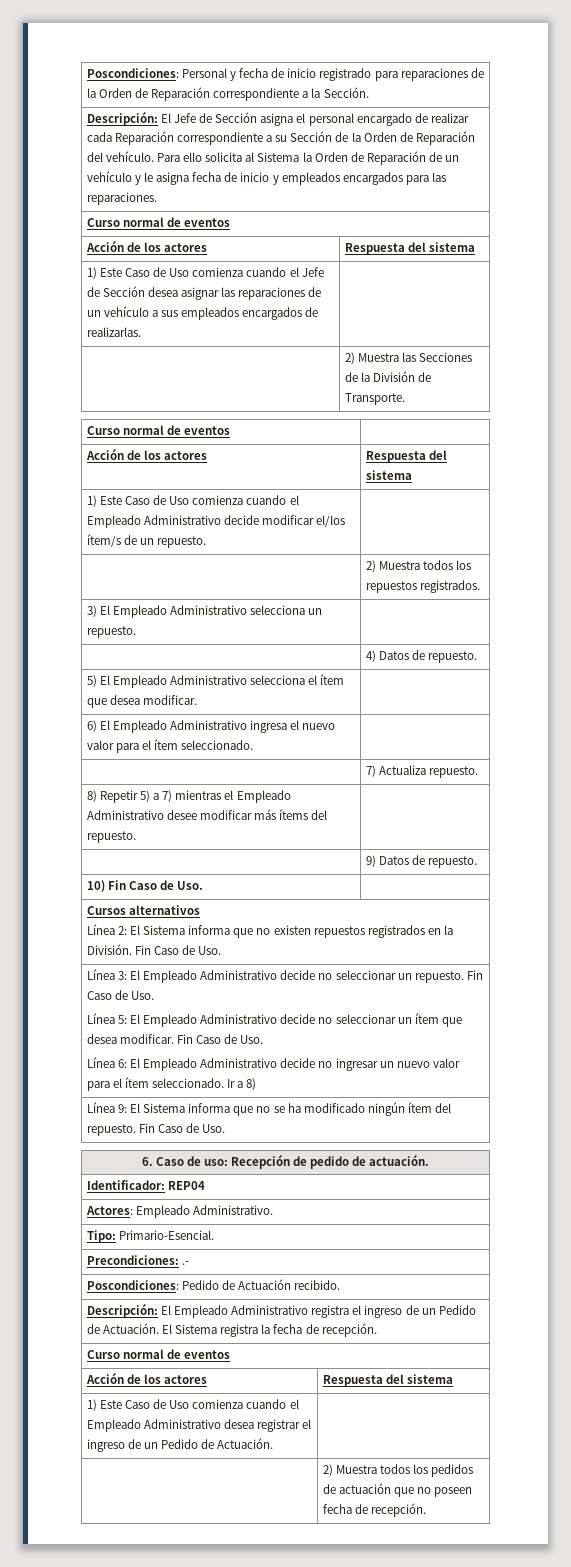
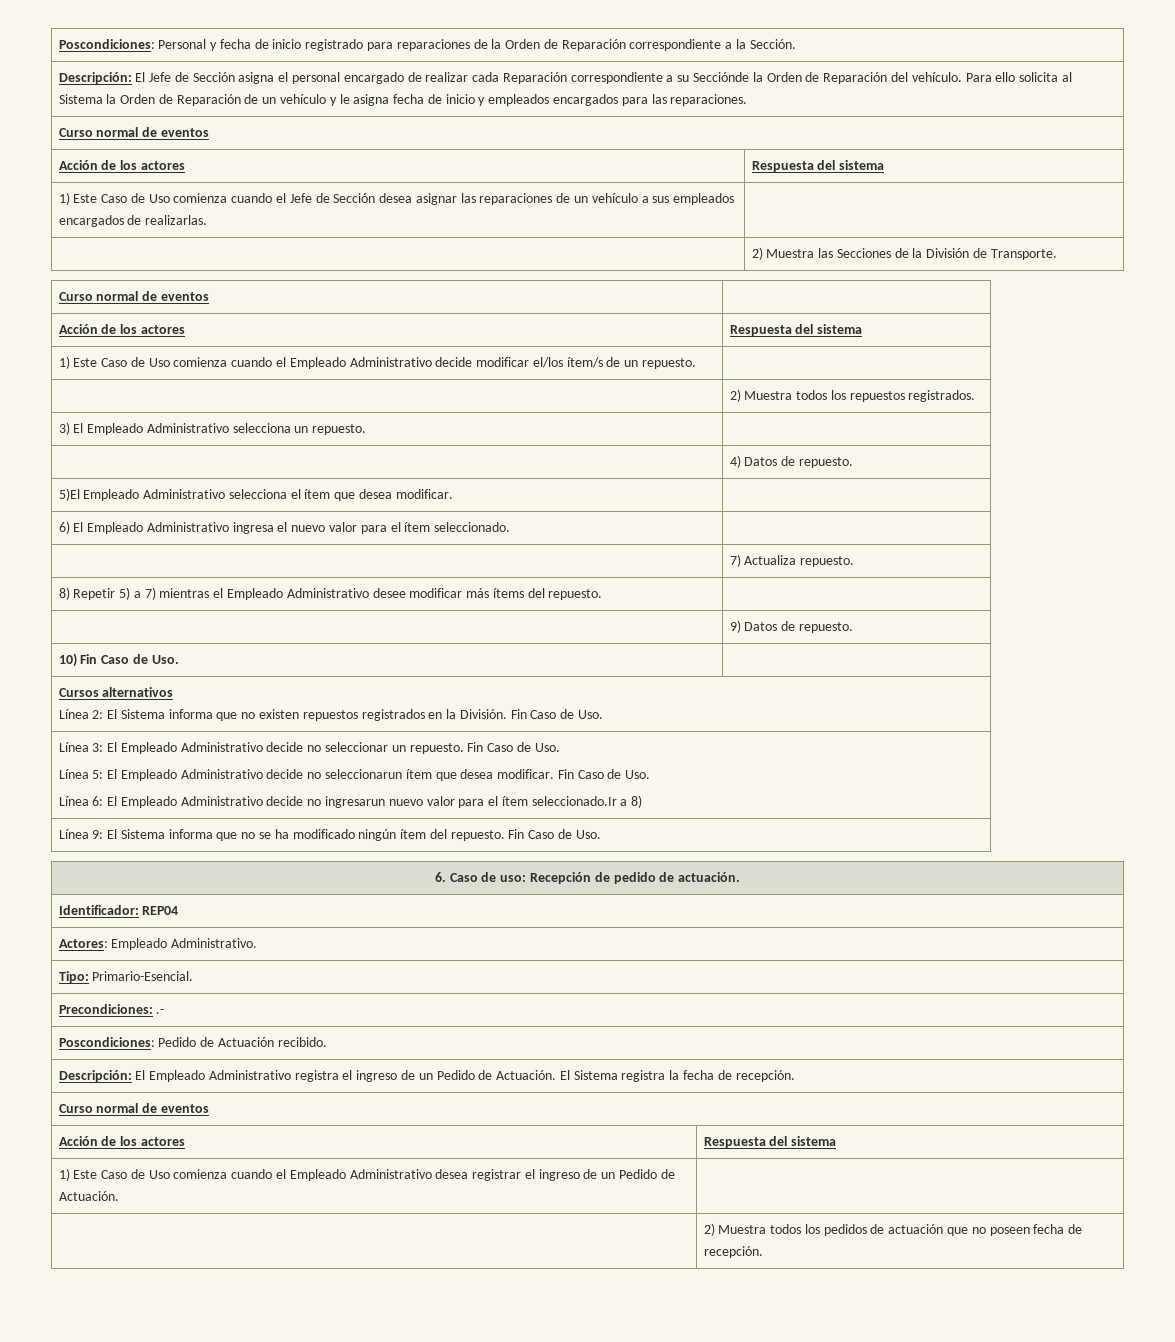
- Descripción: El Jefe de Sección asigna el personal encargado de realizar cada Reparación correspondiente a su Sección de la Orden de Reparación del vehículo.
+ Descripción: El Jefe de Sección asigna el personal encargado de realizar cada Reparación correspondiente a su Secciónde la Orden de Reparación del vehículo.
- 5) El Empleado Administrativo selecciona el ítem que desea modificar. |
+ 5)El Empleado Administrativo selecciona el ítem que desea modificar. |
- Línea 5: El Empleado Administrativo decide no seleccionar un ítem que desea modificar.
+ Línea 5: El Empleado Administrativo decide no seleccionarun ítem que desea modificar.
- Línea 6: El Empleado Administrativo decide no ingresar un nuevo valor para el ítem seleccionado. Ir a 8)
+ Línea 6: El Empleado Administrativo decide no ingresarun nuevo valor para el ítem seleccionado.Ir a 8)

